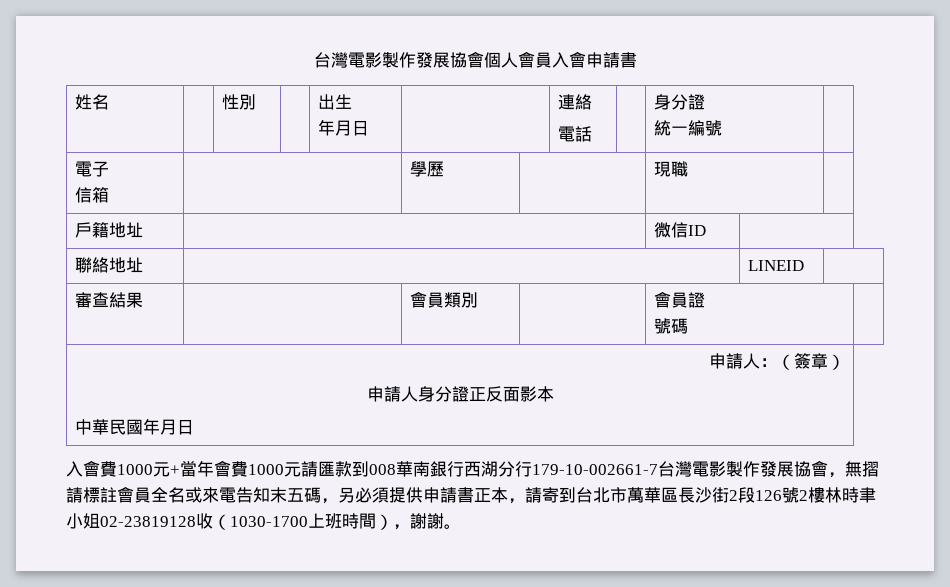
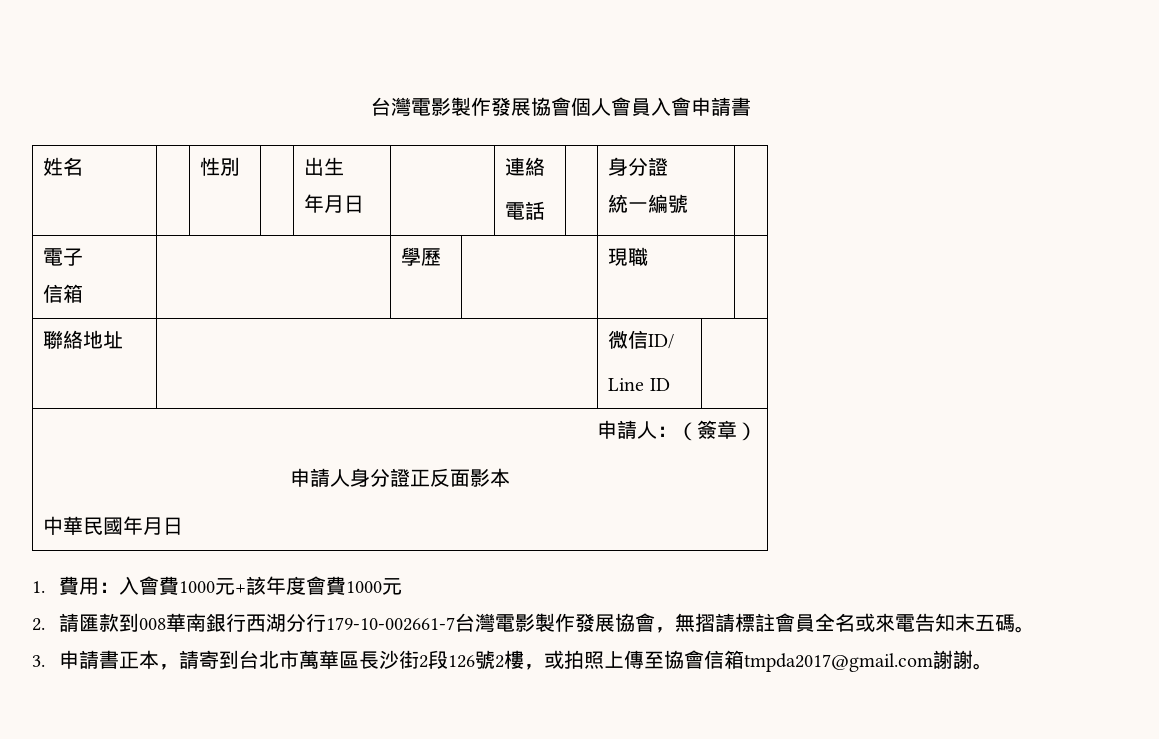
- 戶籍地址 | | 微信ID |
+ 聯絡地址 | | 微信ID/
+ Line ID |
- 聯絡地址 | | LINEID |
- 審查結果 | | 會員類別 | | 會員證
- 號碼 |
- 入會費1000元+當年會費1000元請匯款到008華南銀行西湖分行179-10-002661-7台灣電影製作發展協會，無摺請標註會員全名或來電告知末五碼，另必須提供申請書正本，請寄到台北市萬華區長沙街2段126號2樓林時聿小姐02-23819128收（1030-1700上班時間），謝謝。
+ 1.費用：入會費1000元+該年度會費1000元
+ 2.請匯款到008華南銀行西湖分行179-10-002661-7台灣電影製作發展協會，無摺請標註會員全名或來電告知末五碼。
+ 3.申請書正本，請寄到台北市萬華區長沙街2段126號2樓，或拍照上傳至協會信箱tmpda2017@gmail.com謝謝。

